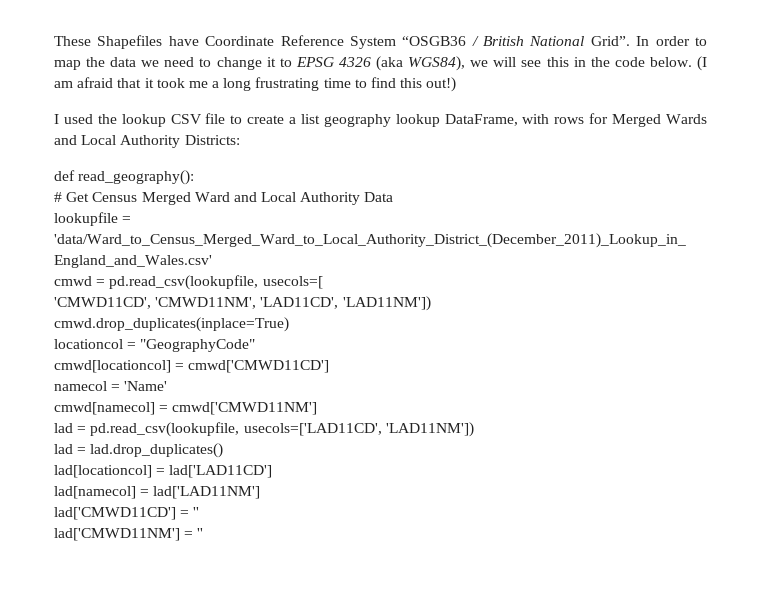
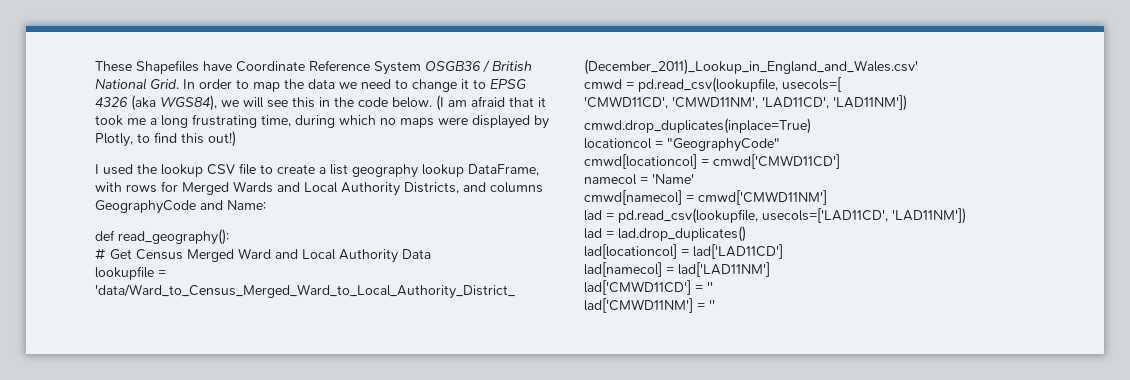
- These Shapefiles have Coordinate Reference System “OSGB36 / British National Grid”.
+ These Shapefiles have Coordinate Reference System OSGB36 / British National Grid.
- (I am afraid that it took me a long frustrating time to find this out!)
+ (I am afraid that it took me a long frustrating time, during which no maps were displayed by Plotly, to find this out!)
- I used the lookup CSV file to create a list geography lookup DataFrame, with rows for Merged Wards and Local Authority Districts:
+ I used the lookup CSV file to create a list geography lookup DataFrame, with rows for Merged Wards and Local Authority Districts, and columns GeographyCode and Name:

